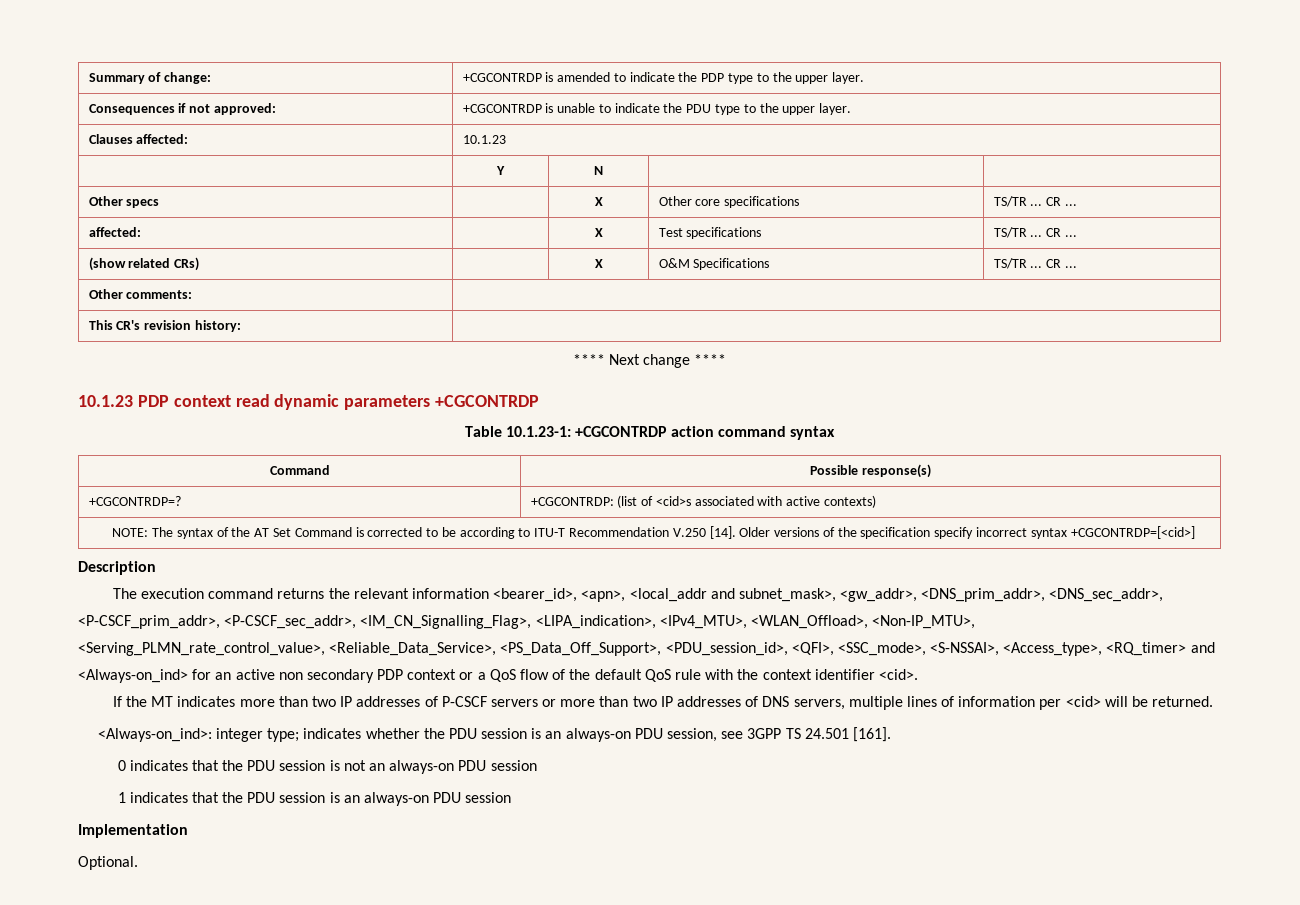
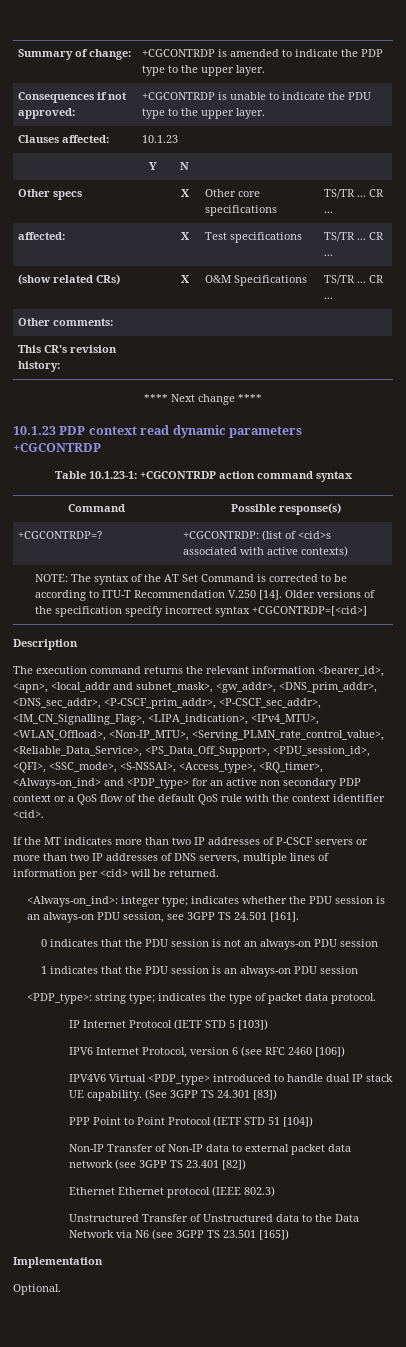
- The execution command returns the relevant information <bearer_id>, <apn>, <local_addr and subnet_mask>, <gw_addr>, <DNS_prim_addr>, <DNS_sec_addr>, <P-CSCF_prim_addr>, <P-CSCF_sec_addr>, <IM_CN_Signalling_Flag>, <LIPA_indication>, <IPv4_MTU>, <WLAN_Offload>, <Non-IP_MTU>, <Serving_PLMN_rate_control_value>, <Reliable_Data_Service>, <PS_Data_Off_Support>, <PDU_session_id>, <QFI>, <SSC_mode>, <S-NSSAI>, <Access_type>, <RQ_timer> and <Always-on_ind> for an active non secondary PDP context or a QoS flow of the default QoS rule with the context identifier <cid>.
+ The execution command returns the relevant information <bearer_id>, <apn>, <local_addr and subnet_mask>, <gw_addr>, <DNS_prim_addr>, <DNS_sec_addr>, <P-CSCF_prim_addr>, <P-CSCF_sec_addr>, <IM_CN_Signalling_Flag>, <LIPA_indication>, <IPv4_MTU>, <WLAN_Offload>, <Non-IP_MTU>, <Serving_PLMN_rate_control_value>, <Reliable_Data_Service>, <PS_Data_Off_Support>, <PDU_session_id>, <QFI>, <SSC_mode>, <S-NSSAI>, <Access_type>, <RQ_timer>, <Always-on_ind> and <PDP_type> for an active non secondary PDP context or a QoS flow of the default QoS rule with the context identifier <cid>.
+ <PDP_type>: string type; indicates the type of packet data protocol.
+ IP Internet Protocol (IETF STD 5 [103])
+ IPV6 Internet Protocol, version 6 (see RFC 2460 [106])
+ IPV4V6 Virtual <PDP_type> introduced to handle dual IP stack UE capability. (See 3GPP TS 24.301 [83])
+ PPP Point to Point Protocol (IETF STD 51 [104])
+ Non-IP Transfer of Non-IP data to external packet data network (see 3GPP TS 23.401 [82])
+ Ethernet Ethernet protocol (IEEE 802.3)
+ Unstructured Transfer of Unstructured data to the Data Network via N6 (see 3GPP TS 23.501 [165])

